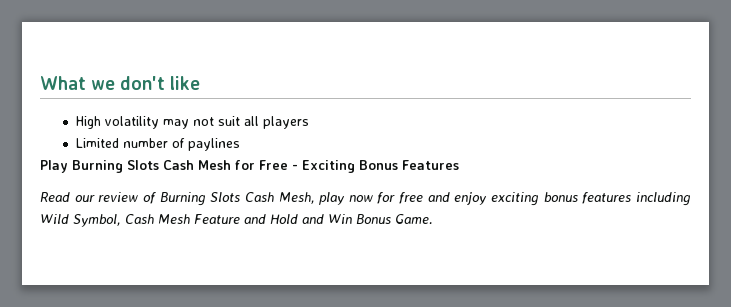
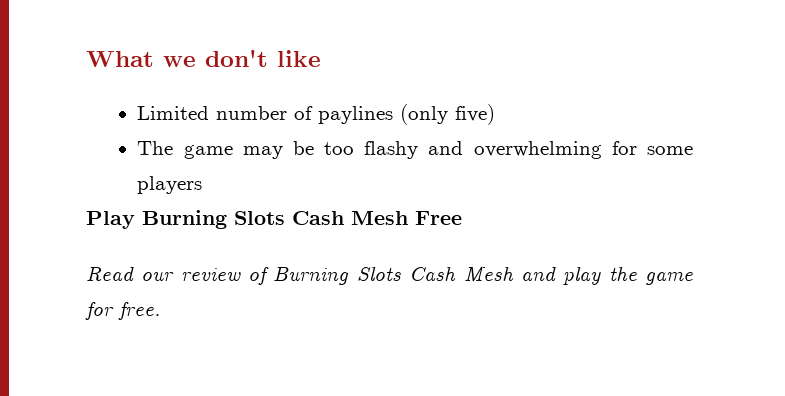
- High volatility may not suit all players
- Limited number of paylines
+ Limited number of paylines (only five)
+ The game may be too flashy and overwhelming for some players
- Play Burning Slots Cash Mesh for Free - Exciting Bonus Features
+ Play Burning Slots Cash Mesh Free
- Read our review of Burning Slots Cash Mesh, play now for free and enjoy exciting bonus features including Wild Symbol, Cash Mesh Feature and Hold and Win Bonus Game.
+ Read our review of Burning Slots Cash Mesh and play the game for free.

